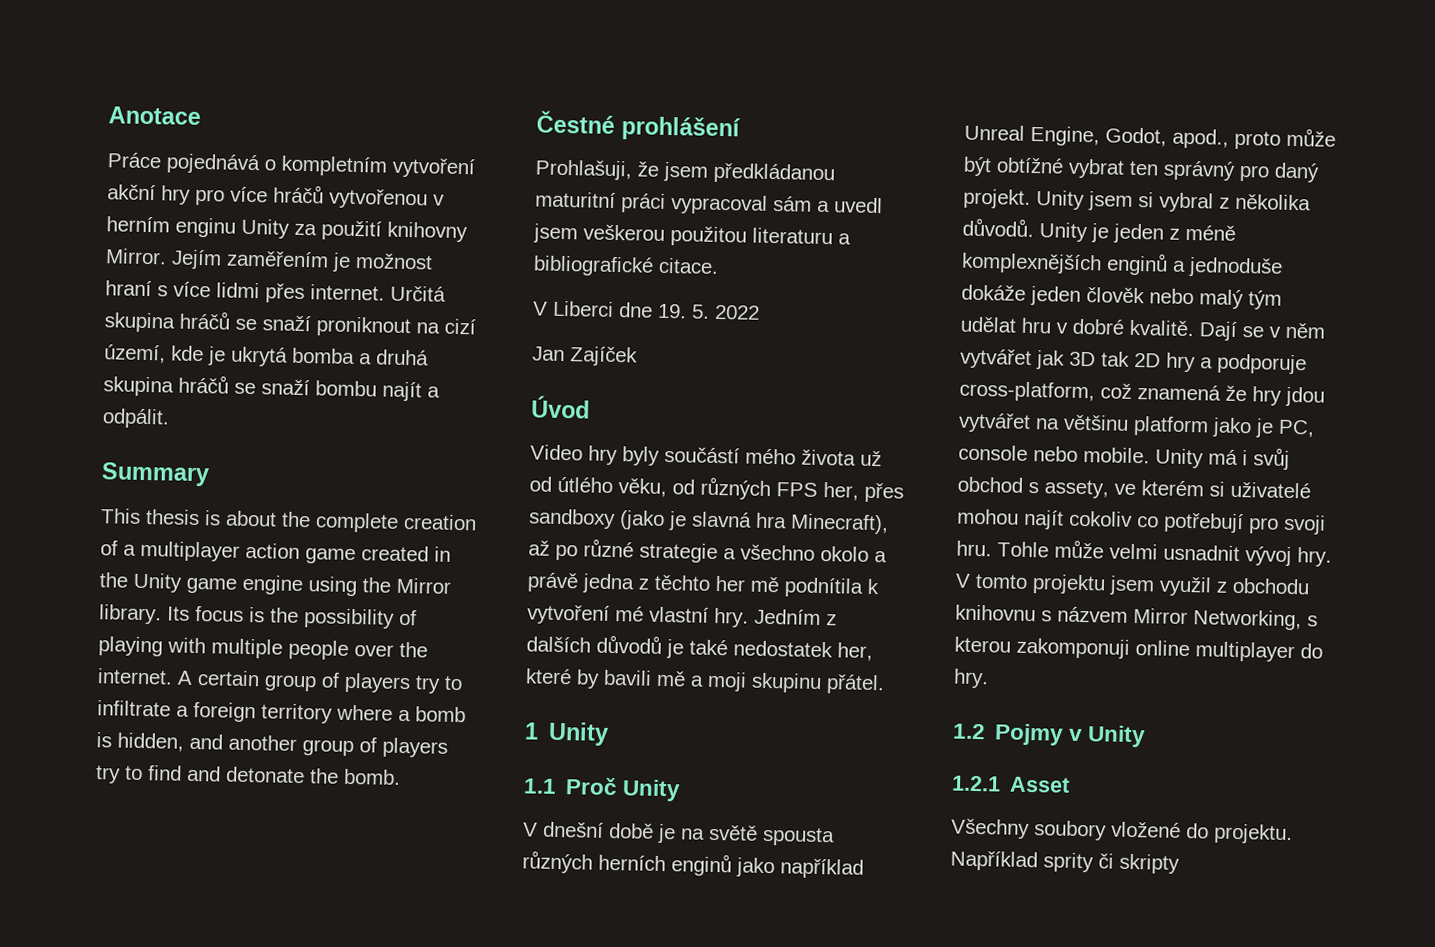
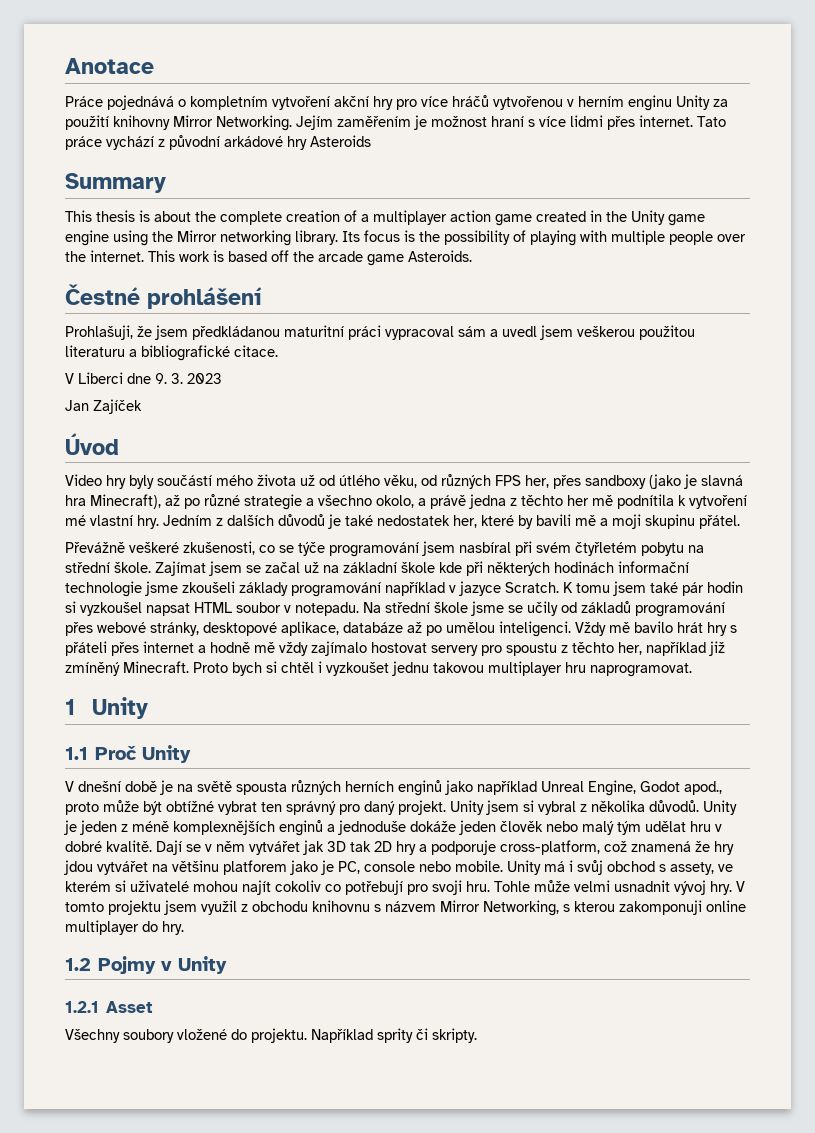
- Práce pojednává o kompletním vytvoření akční hry pro více hráčů vytvořenou v herním enginu Unity za použití knihovny Mirror.
+ Práce pojednává o kompletním vytvoření akční hry pro více hráčů vytvořenou v herním enginu Unity za použití knihovny Mirror Networking.
- Určitá skupina hráčů se snaží proniknout na cizí území, kde je ukrytá bomba a druhá skupina hráčů se snaží bombu najít a odpálit.
+ Tato práce vychází z původní arkádové hry Asteroids
- This thesis is about the complete creation of a multiplayer action game created in the Unity game engine using the Mirror library.
+ This thesis is about the complete creation of a multiplayer action game created in the Unity game engine using the Mirror networking library.
- A certain group of players try to infiltrate a foreign territory where a bomb is hidden, and another group of players try to find and detonate the bomb.
+ This work is based off the arcade game Asteroids.
- V Liberci dne 19. 5. 2022
+ V Liberci dne 9. 3. 2023
- Video hry byly součástí mého života už od útlého věku, od různých FPS her, přes sandboxy (jako je slavná hra Minecraft), až po různé strategie a všechno okolo a právě jedna z těchto her mě podnítila k vytvoření mé vlastní hry.
+ Video hry byly součástí mého života už od útlého věku, od různých FPS her, přes sandboxy (jako je slavná hra Minecraft), až po různé strategie a všechno okolo, a právě jedna z těchto her mě podnítila k vytvoření mé vlastní hry.
+ Převážně veškeré zkušenosti, co se týče programování jsem nasbíral při svém čtyřletém pobytu na střední škole. Zajímat jsem se začal už na základní škole kde při některých hodinách informační technologie jsme zkoušeli základy programování například v jazyce Scratch. K tomu jsem také pár hodin si vyzkoušel napsat HTML soubor v notepadu. Na střední škole jsme se učily od základů programování přes webové stránky, desktopové aplikace, databáze až po umělou inteligenci. Vždy mě bavilo hrát hry s přáteli přes internet a hodně mě vždy zajímalo hostovat servery pro spoustu z těchto her, například již zmíněný Minecraft. Proto bych si chtěl i vyzkoušet jednu takovou multiplayer hru naprogramovat.
- V dnešní době je na světě spousta různých herních enginů jako například Unreal Engine, Godot, apod., proto může být obtížné vybrat ten správný pro daný projekt.
+ V dnešní době je na světě spousta různých herních enginů jako například Unreal Engine, Godot apod., proto může být obtížné vybrat ten správný pro daný projekt.
- Dají se v něm vytvářet jak 3D tak 2D hry a podporuje cross-platform, což znamená že hry jdou vytvářet na většinu platform jako je PC, console nebo mobile.
+ Dají se v něm vytvářet jak 3D tak 2D hry a podporuje cross-platform, což znamená že hry jdou vytvářet na většinu platforem jako je PC, console nebo mobile.
- Například sprity či skripty
+ Například sprity či skripty.

